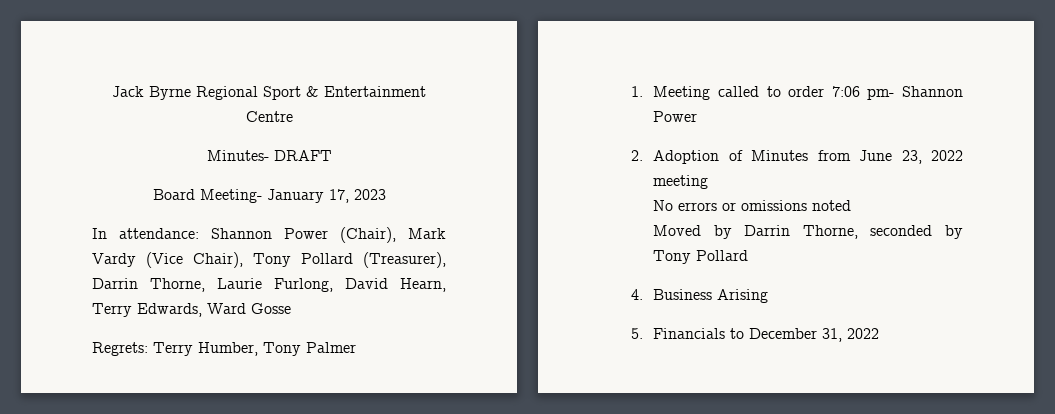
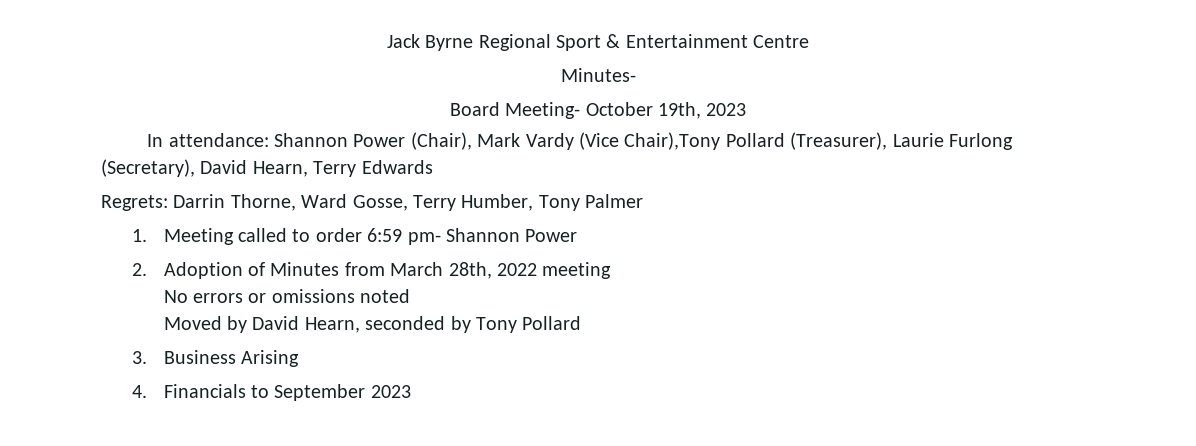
- Minutes- DRAFT
+ Minutes-
- Board Meeting- January 17, 2023
+ Board Meeting- October 19th, 2023
- In attendance: Shannon Power (Chair), Mark Vardy (Vice Chair), Tony Pollard (Treasurer), Darrin Thorne, Laurie Furlong, David Hearn, Terry Edwards, Ward Gosse
- Regrets: Terry Humber, Tony Palmer
+ In attendance: Shannon Power (Chair), Mark Vardy (Vice Chair),Tony Pollard (Treasurer), Laurie Furlong (Secretary), David Hearn, Terry Edwards
+ Regrets: Darrin Thorne, Ward Gosse, Terry Humber, Tony Palmer
- 1. Meeting called to order 7:06 pm- Shannon Power
+ 1. Meeting called to order 6:59 pm- Shannon Power
- 2. Adoption of Minutes from June 23, 2022 meeting
+ 2. Adoption of Minutes from March 28th, 2022 meeting
- Moved by Darrin Thorne, seconded by Tony Pollard
+ Moved by David Hearn, seconded by Tony Pollard
- 4. Business Arising
+ 3. Business Arising
- 5. Financials to December 31, 2022
+ 4. Financials to September 2023

